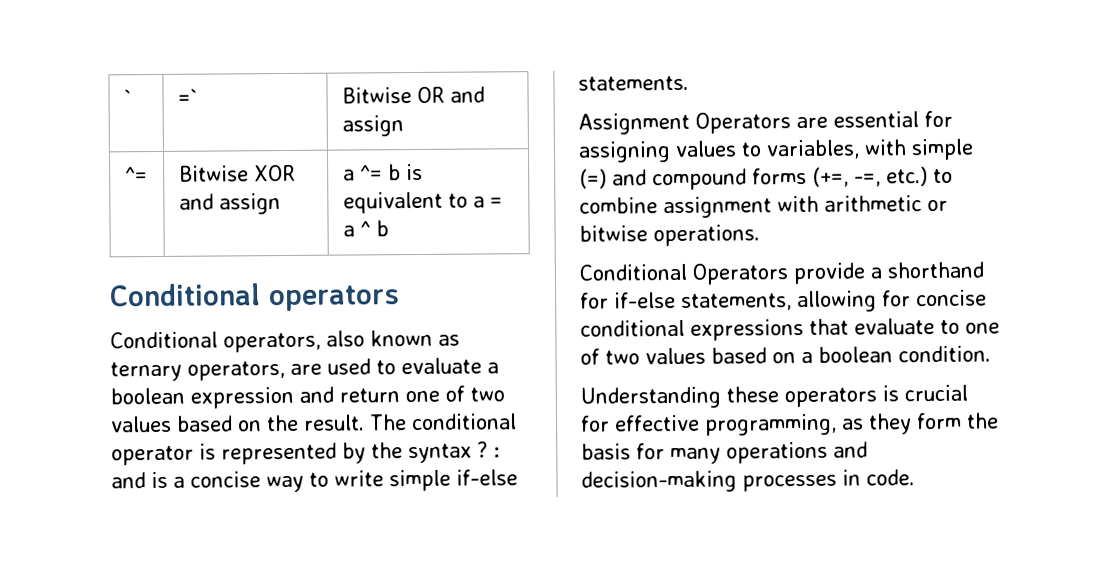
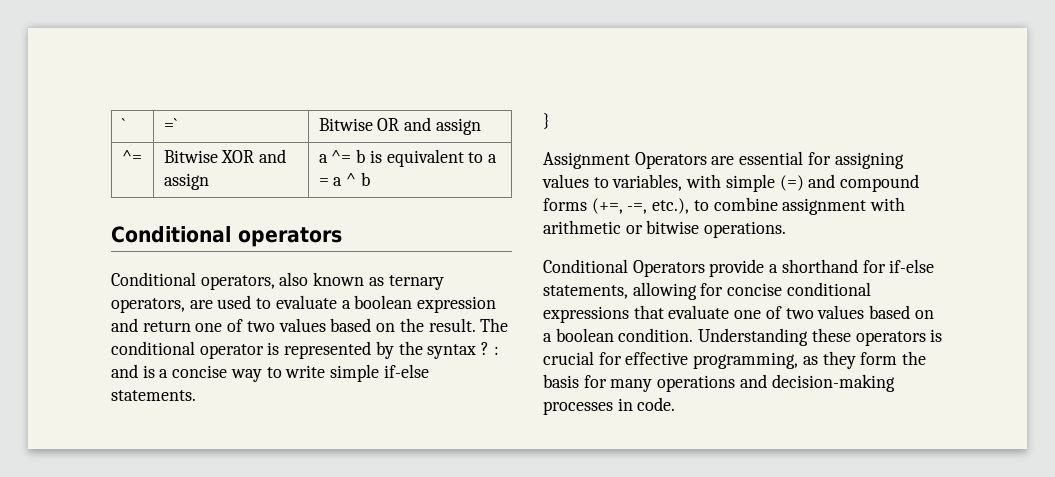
+ }
- Assignment Operators are essential for assigning values to variables, with simple (=) and compound forms (+=, -=, etc.) to combine assignment with arithmetic or bitwise operations.
+ Assignment Operators are essential for assigning values to variables, with simple (=) and compound forms (+=, -=, etc.), to combine assignment with arithmetic or bitwise operations.
- Conditional Operators provide a shorthand for if-else statements, allowing for concise conditional expressions that evaluate to one of two values based on a boolean condition.
- Understanding these operators is crucial for effective programming, as they form the basis for many operations and decision-making processes in code.
+ Conditional Operators provide a shorthand for if-else statements, allowing for concise conditional expressions that evaluate one of two values based on a boolean condition. Understanding these operators is crucial for effective programming, as they form the basis for many operations and decision-making processes in code.

